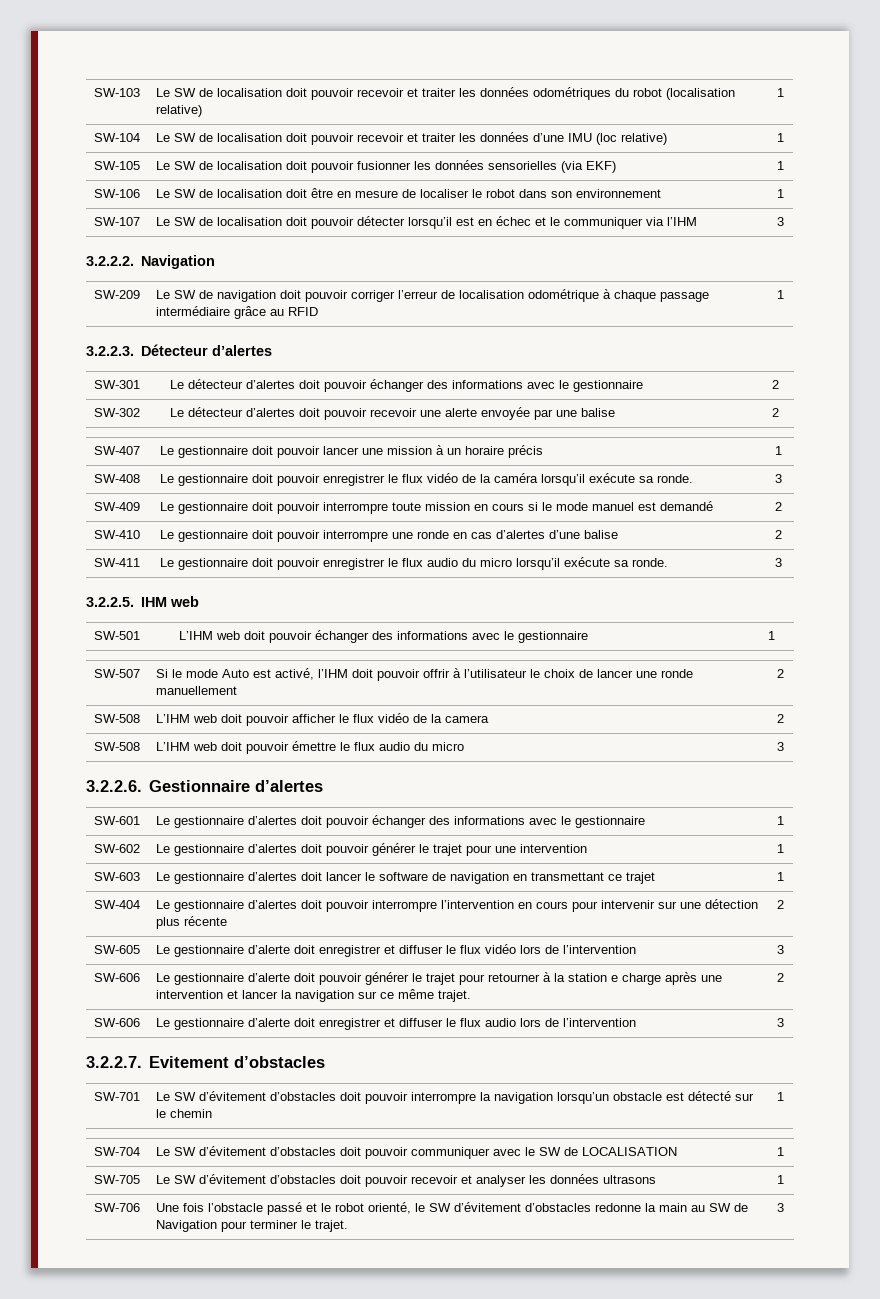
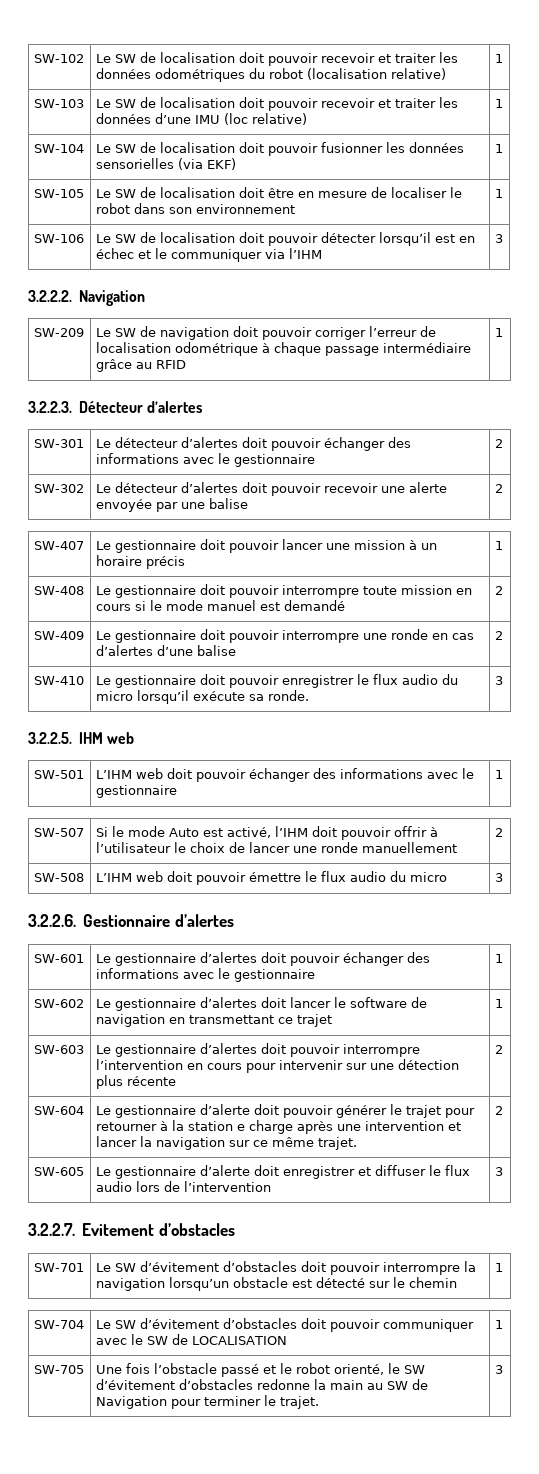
- SW-103 | Le SW de localisation doit pouvoir recevoir et traiter les données odométriques du robot (localisation relative) | 1
+ SW-102 | Le SW de localisation doit pouvoir recevoir et traiter les données odométriques du robot (localisation relative) | 1
- SW-104 | Le SW de localisation doit pouvoir recevoir et traiter les données d’une IMU (loc relative) | 1
+ SW-103 | Le SW de localisation doit pouvoir recevoir et traiter les données d’une IMU (loc relative) | 1
- SW-105 | Le SW de localisation doit pouvoir fusionner les données sensorielles (via EKF) | 1
+ SW-104 | Le SW de localisation doit pouvoir fusionner les données sensorielles (via EKF) | 1
- SW-106 | Le SW de localisation doit être en mesure de localiser le robot dans son environnement | 1
+ SW-105 | Le SW de localisation doit être en mesure de localiser le robot dans son environnement | 1
- SW-107 | Le SW de localisation doit pouvoir détecter lorsqu’il est en échec et le communiquer via l’IHM | 3
+ SW-106 | Le SW de localisation doit pouvoir détecter lorsqu’il est en échec et le communiquer via l’IHM | 3
- SW-408 | Le gestionnaire doit pouvoir enregistrer le flux vidéo de la caméra lorsqu’il exécute sa ronde. | 3
- SW-409 | Le gestionnaire doit pouvoir interrompre toute mission en cours si le mode manuel est demandé | 2
+ SW-408 | Le gestionnaire doit pouvoir interrompre toute mission en cours si le mode manuel est demandé | 2
- SW-410 | Le gestionnaire doit pouvoir interrompre une ronde en cas d’alertes d’une balise | 2
+ SW-409 | Le gestionnaire doit pouvoir interrompre une ronde en cas d’alertes d’une balise | 2
- SW-411 | Le gestionnaire doit pouvoir enregistrer le flux audio du micro lorsqu’il exécute sa ronde. | 3
+ SW-410 | Le gestionnaire doit pouvoir enregistrer le flux audio du micro lorsqu’il exécute sa ronde. | 3
- SW-508 | L’IHM web doit pouvoir afficher le flux vidéo de la camera | 2
- SW-602 | Le gestionnaire d’alertes doit pouvoir générer le trajet pour une intervention | 1
- SW-603 | Le gestionnaire d’alertes doit lancer le software de navigation en transmettant ce trajet | 1
+ SW-602 | Le gestionnaire d’alertes doit lancer le software de navigation en transmettant ce trajet | 1
- SW-404 | Le gestionnaire d’alertes doit pouvoir interrompre l’intervention en cours pour intervenir sur une détection plus récente | 2
+ SW-603 | Le gestionnaire d’alertes doit pouvoir interrompre l’intervention en cours pour intervenir sur une détection plus récente | 2
- SW-605 | Le gestionnaire d’alerte doit enregistrer et diffuser le flux vidéo lors de l’intervention | 3
- SW-606 | Le gestionnaire d’alerte doit pouvoir générer le trajet pour retourner à la station e charge après une intervention et lancer la navigation sur ce même trajet. | 2
+ SW-604 | Le gestionnaire d’alerte doit pouvoir générer le trajet pour retourner à la station e charge après une intervention et lancer la navigation sur ce même trajet. | 2
- SW-606 | Le gestionnaire d’alerte doit enregistrer et diffuser le flux audio lors de l’intervention | 3
+ SW-605 | Le gestionnaire d’alerte doit enregistrer et diffuser le flux audio lors de l’intervention | 3
- SW-705 | Le SW d’évitement d’obstacles doit pouvoir recevoir et analyser les données ultrasons | 1
- SW-706 | Une fois l’obstacle passé et le robot orienté, le SW d’évitement d’obstacles redonne la main au SW de Navigation pour terminer le trajet. | 3
+ SW-705 | Une fois l’obstacle passé et le robot orienté, le SW d’évitement d’obstacles redonne la main au SW de Navigation pour terminer le trajet. | 3

